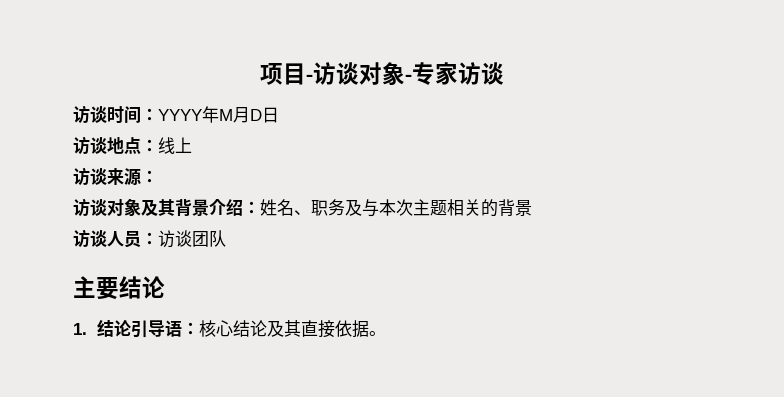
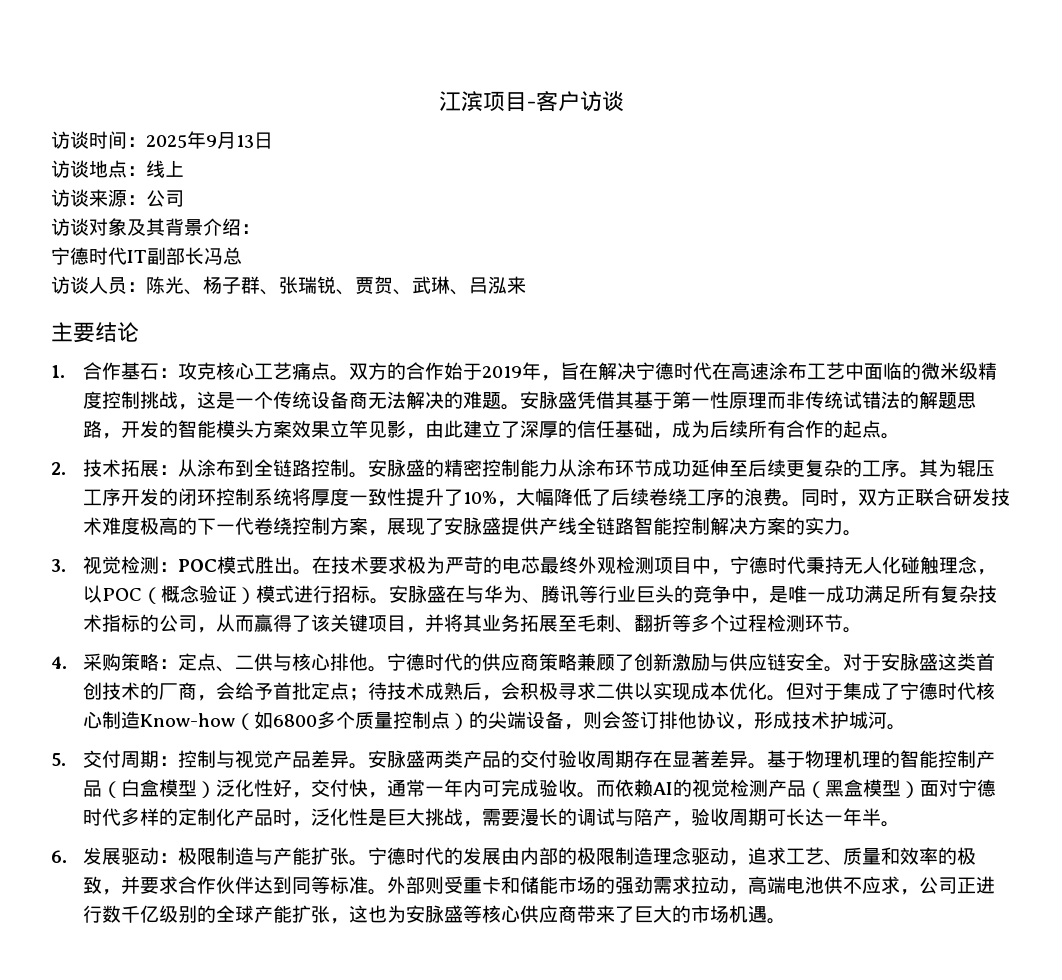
- 项目-访谈对象-专家访谈
+ 江滨项目-客户访谈
- 访谈时间：YYYY年M月D日
+ 访谈时间：2025年9月13日
- 访谈来源：
+ 访谈来源：公司
- 访谈对象及其背景介绍：姓名、职务及与本次主题相关的背景
- 访谈人员：访谈团队
+ 访谈对象及其背景介绍：
+ 宁德时代IT副部长冯总
+ 访谈人员：陈光、杨子群、张瑞锐、贾贺、武琳、吕泓来
  主要结论
- 1.结论引导语：核心结论及其直接依据。
+ 1.合作基石：攻克核心工艺痛点。双方的合作始于2019年，旨在解决宁德时代在高速涂布工艺中面临的微米级精度控制挑战，这是一个传统设备商无法解决的难题。安脉盛凭借其基于第一性原理而非传统试错法的解题思路，开发的智能模头方案效果立竿见影，由此建立了深厚的信任基础，成为后续所有合作的起点。
+ 2.技术拓展：从涂布到全链路控制。安脉盛的精密控制能力从涂布环节成功延伸至后续更复杂的工序。其为辊压工序开发的闭环控制系统将厚度一致性提升了10%，大幅降低了后续卷绕工序的浪费。同时，双方正联合研发技术难度极高的下一代卷绕控制方案，展现了安脉盛提供产线全链路智能控制解决方案的实力。
+ 3.视觉检测：POC模式胜出。在技术要求极为严苛的电芯最终外观检测项目中，宁德时代秉持无人化碰触理念，以POC（概念验证）模式进行招标。安脉盛在与华为、腾讯等行业巨头的竞争中，是唯一成功满足所有复杂技术指标的公司，从而赢得了该关键项目，并将其业务拓展至毛刺、翻折等多个过程检测环节。
+ 4.采购策略：定点、二供与核心排他。宁德时代的供应商策略兼顾了创新激励与供应链安全。对于安脉盛这类首创技术的厂商，会给予首批定点；待技术成熟后，会积极寻求二供以实现成本优化。但对于集成了宁德时代核心制造Know-how（如6800多个质量控制点）的尖端设备，则会签订排他协议，形成技术护城河。
+ 5.交付周期：控制与视觉产品差异。安脉盛两类产品的交付验收周期存在显著差异。基于物理机理的智能控制产品（白盒模型）泛化性好，交付快，通常一年内可完成验收。而依赖AI的视觉检测产品（黑盒模型）面对宁德时代多样的定制化产品时，泛化性是巨大挑战，需要漫长的调试与陪产，验收周期可长达一年半。
+ 6.发展驱动：极限制造与产能扩张。宁德时代的发展由内部的极限制造理念驱动，追求工艺、质量和效率的极致，并要求合作伙伴达到同等标准。外部则受重卡和储能市场的强劲需求拉动，高端电池供不应求，公司正进行数千亿级别的全球产能扩张，这也为安脉盛等核心供应商带来了巨大的市场机遇。

